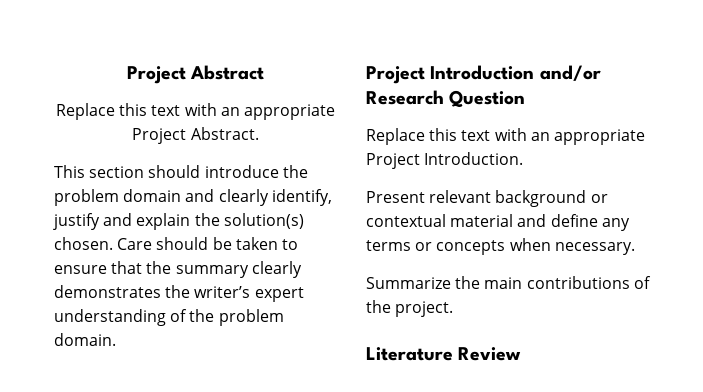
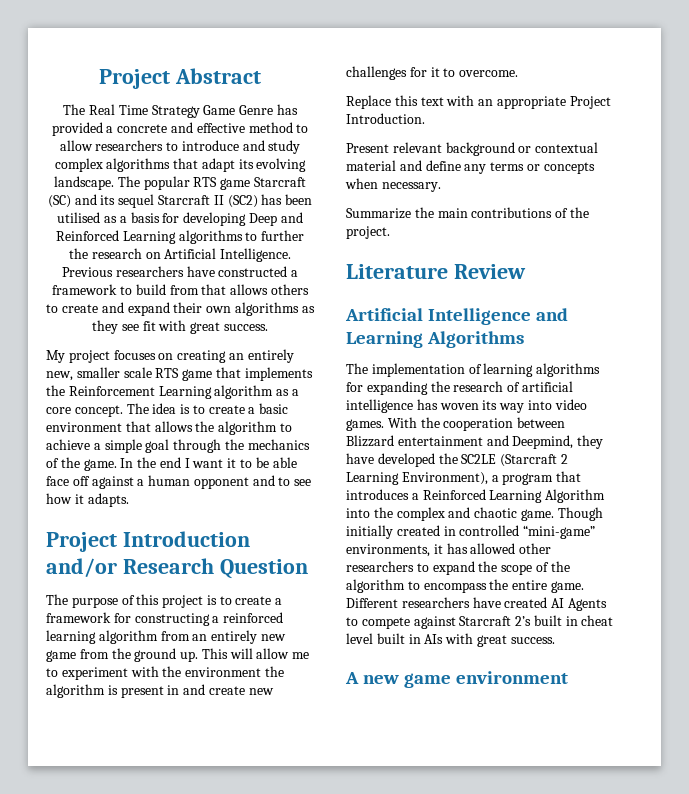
- Replace this text with an appropriate Project Abstract.
- This section should introduce the problem domain and clearly identify, justify and explain the solution(s) chosen. Care should be taken to ensure that the summary clearly demonstrates the writer’s expert understanding of the problem domain.
+ The Real Time Strategy Game Genre has provided a concrete and effective method to allow researchers to introduce and study complex algorithms that adapt its evolving landscape. The popular RTS game Starcraft (SC) and its sequel Starcraft II (SC2) has been utilised as a basis for developing Deep and Reinforced Learning algorithms to further the research on Artificial Intelligence. Previous researchers have constructed a framework to build from that allows others to create and expand their own algorithms as they see fit with great success.
+ My project focuses on creating an entirely new, smaller scale RTS game that implements the Reinforcement Learning algorithm as a core concept. The idea is to create a basic environment that allows the algorithm to achieve a simple goal through the mechanics of the game. In the end I want it to be able face off against a human opponent and to see how it adapts.
+ The purpose of this project is to create a framework for constructing a reinforced learning algorithm from an entirely new game from the ground up. This will allow me to experiment with the environment the algorithm is present in and create new challenges for it to overcome.
+ Artificial Intelligence and Learning Algorithms
+ The implementation of learning algorithms for expanding the research of artificial intelligence has woven its way into video games. With the cooperation between Blizzard entertainment and Deepmind, they have developed the SC2LE (Starcraft 2 Learning Environment), a program that introduces a Reinforced Learning Algorithm into the complex and chaotic game. Though initially created in controlled “mini-game” environments, it has allowed other researchers to expand the scope of the algorithm to encompass the entire game. Different researchers have created AI Agents to compete against Starcraft 2’s built in cheat level built in AIs with great success.
+ A new game environment

